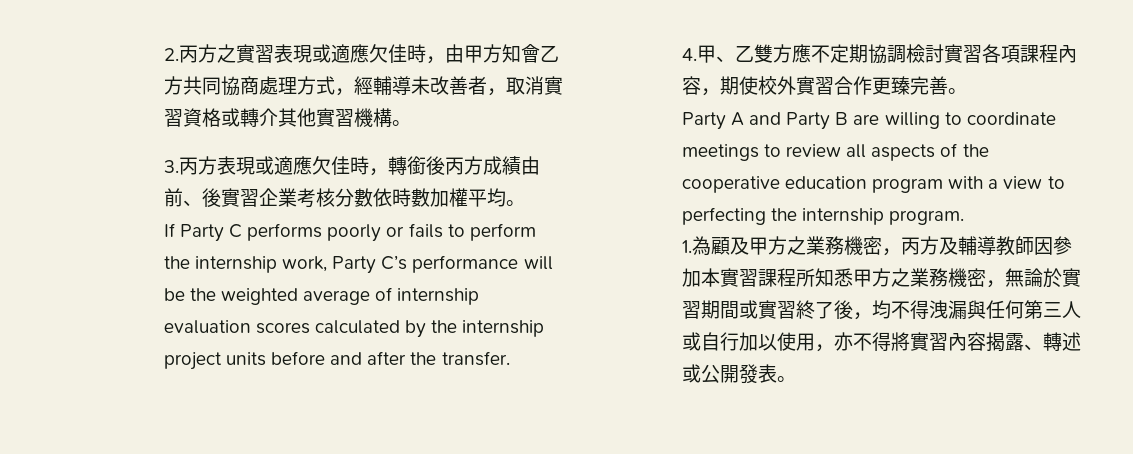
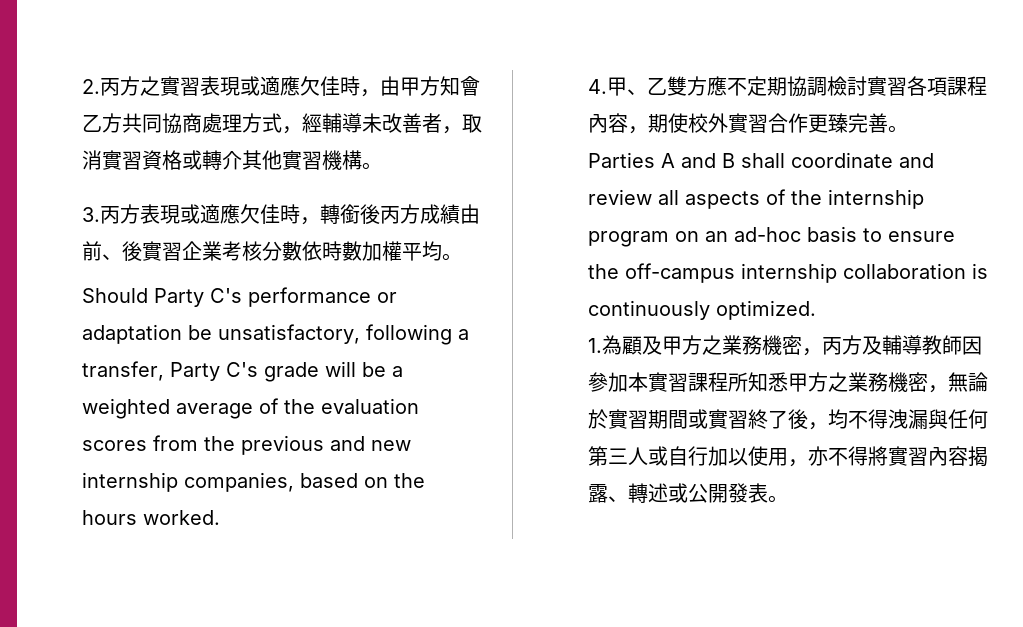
- If Party C performs poorly or fails to perform the internship work, Party C’s performance will be the weighted average of internship evaluation scores calculated by the internship project units before and after the transfer.
+ Should Party C's performance or adaptation be unsatisfactory, following a transfer, Party C's grade will be a weighted average of the evaluation scores from the previous and new internship companies, based on the hours worked.
- Party A and Party B are willing to coordinate meetings to review all aspects of the cooperative education program with a view to perfecting the internship program.
+ Parties A and B shall coordinate and review all aspects of the internship program on an ad-hoc basis to ensure the off-campus internship collaboration is continuously optimized.

